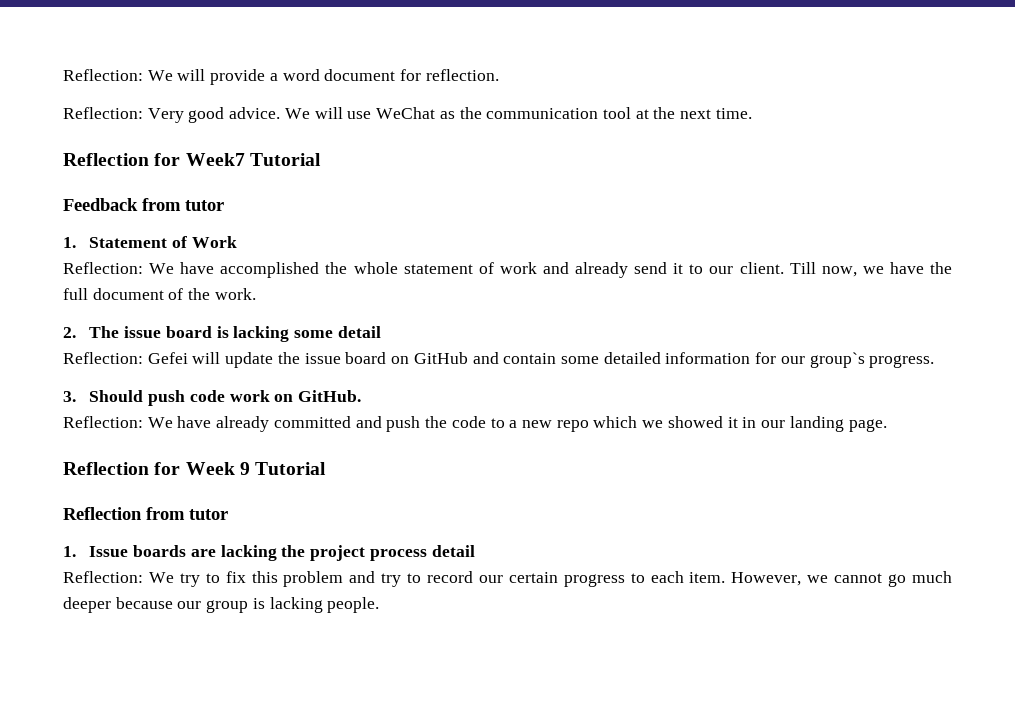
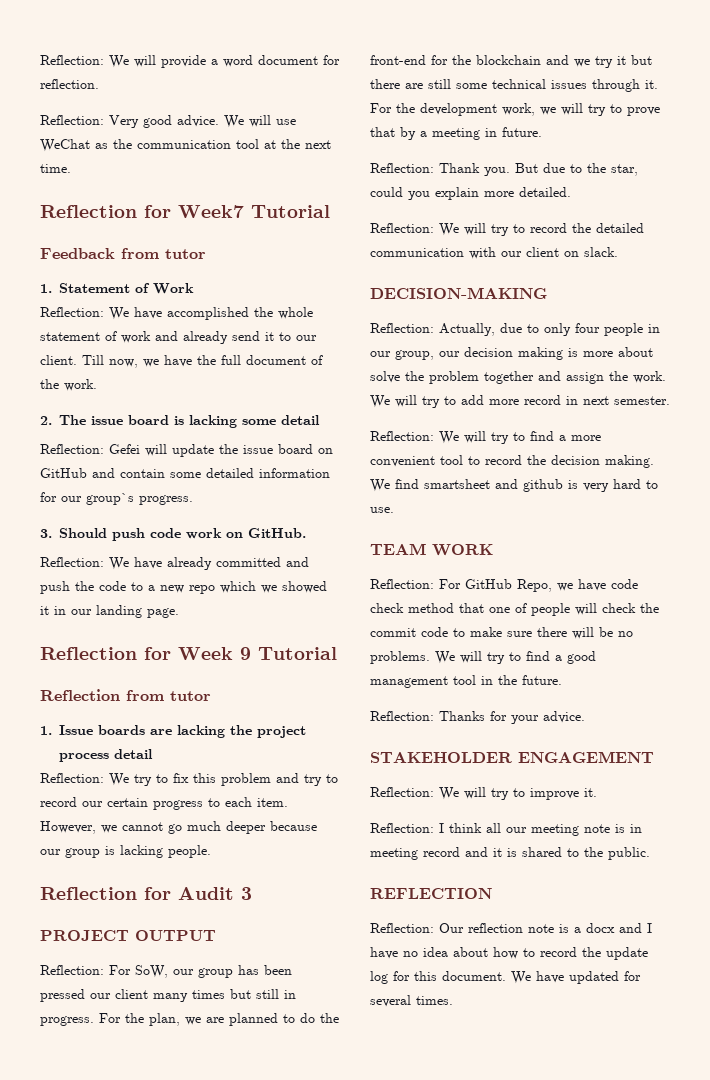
+ Reflection for Audit 3
+ PROJECT OUTPUT
+ Reflection: For SoW, our group has been pressed our client many times but still in progress. For the plan, we are planned to do the front-end for the blockchain and we try it but there are still some technical issues through it. For the development work, we will try to prove that by a meeting in future.
+ Reflection: Thank you. But due to the star, could you explain more detailed.
+ Reflection: We will try to record the detailed communication with our client on slack.
+ DECISION-MAKING
+ Reflection: Actually, due to only four people in our group, our decision making is more about solve the problem together and assign the work. We will try to add more record in next semester.
+ Reflection: We will try to find a more convenient tool to record the decision making. We find smartsheet and github is very hard to use.
+ TEAM WORK
+ Reflection: For GitHub Repo, we have code check method that one of people will check the commit code to make sure there will be no problems. We will try to find a good management tool in the future.
+ Reflection: Thanks for your advice.
+ STAKEHOLDER ENGAGEMENT
+ Reflection: We will try to improve it.
+ Reflection: I think all our meeting note is in meeting record and it is shared to the public.
+ REFLECTION
+ Reflection: Our reflection note is a docx and I have no idea about how to record the update log for this document. We have updated for several times.

